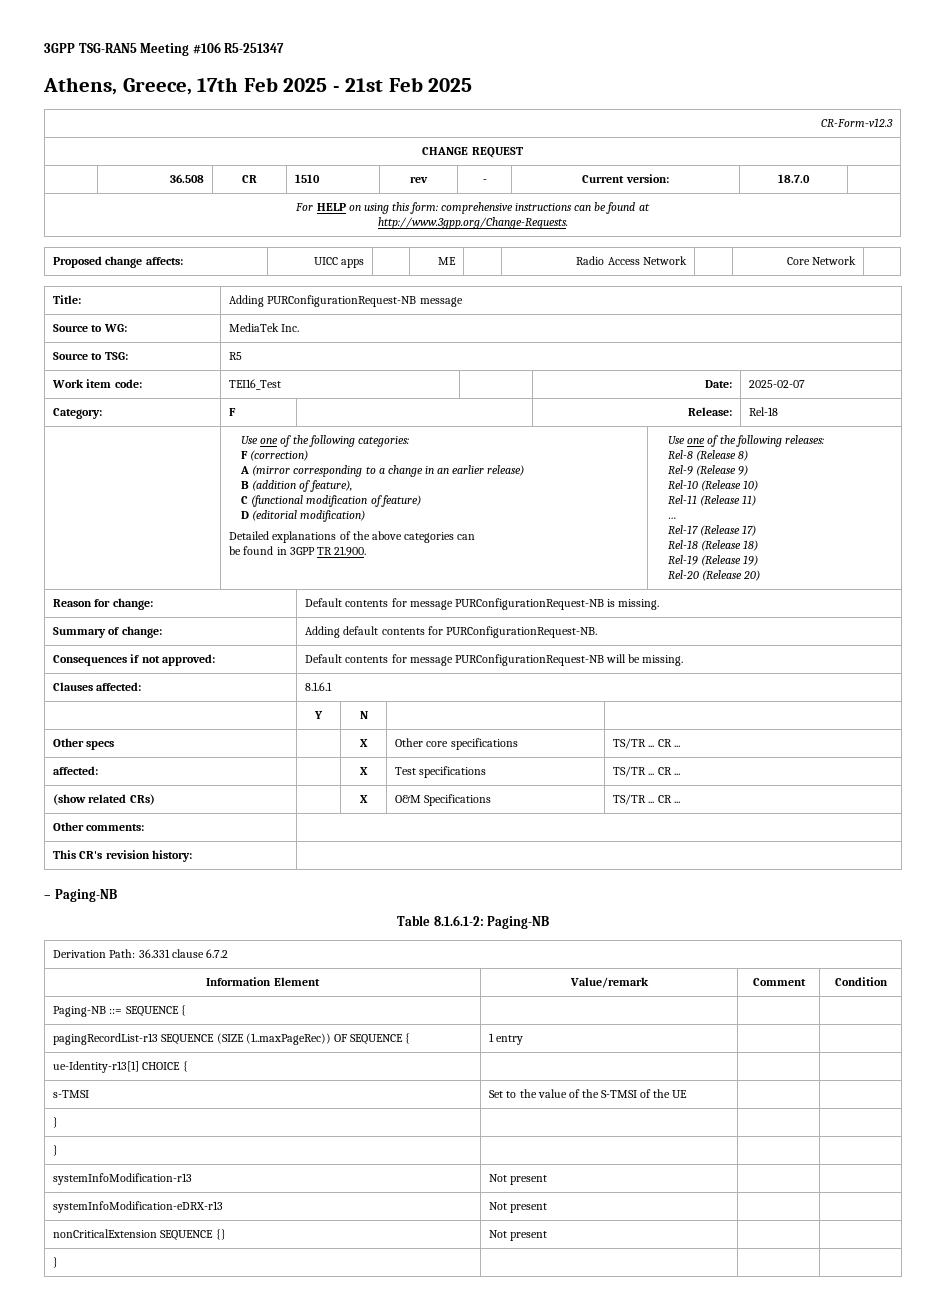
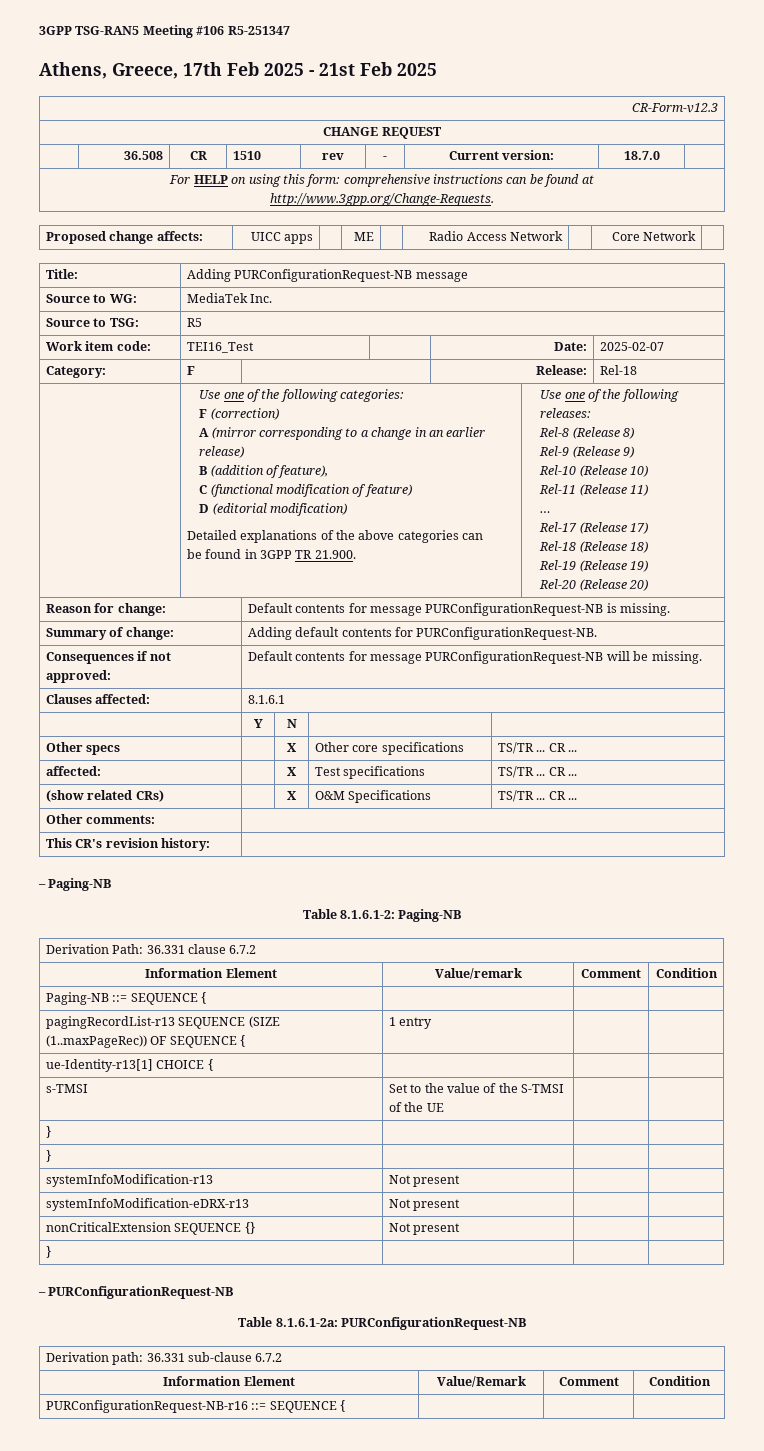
+ – PURConfigurationRequest-NB
+ Table 8.1.6.1-2a: PURConfigurationRequest-NB
+ Derivation path: 36.331 sub-clause 6.7.2
+ Information Element | Value/Remark | Comment | Condition
+ PURConfigurationRequest-NB-r16 ::= SEQUENCE { | | |

